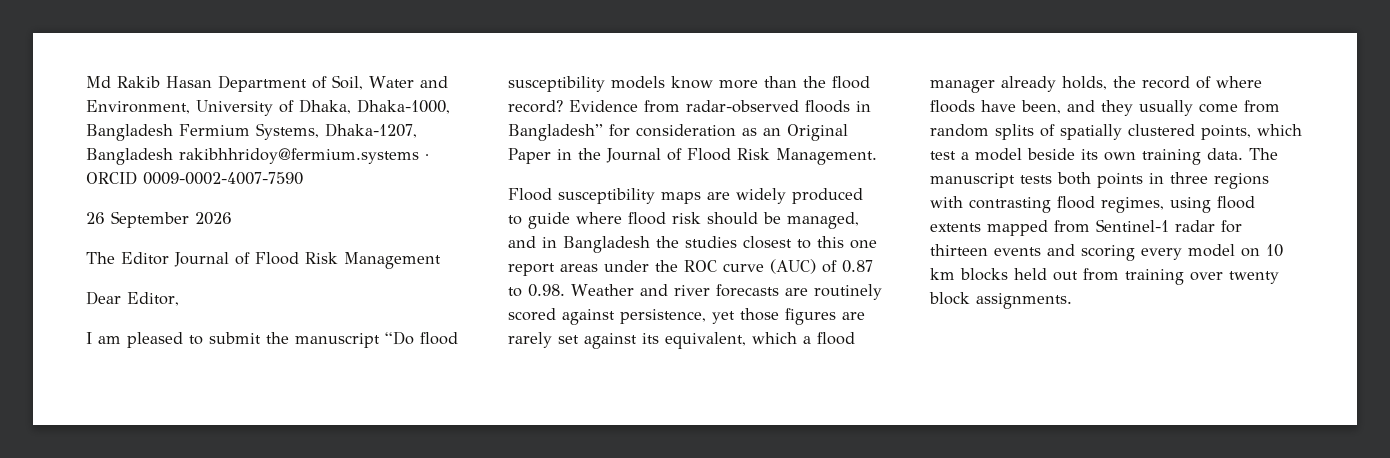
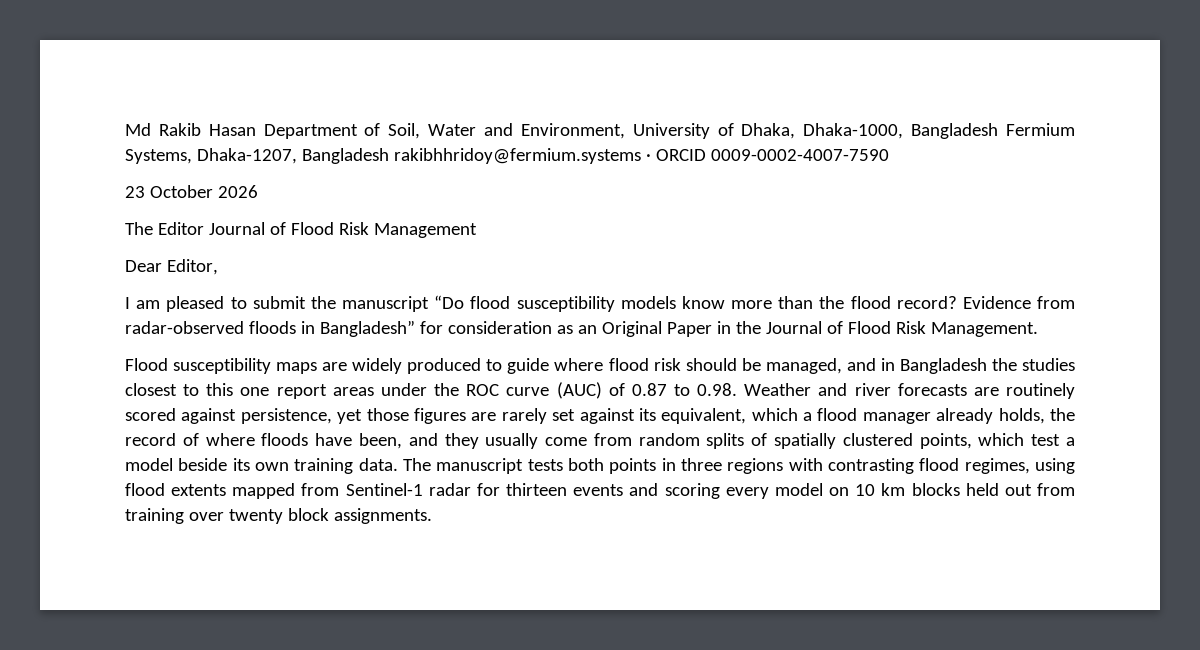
- 26 September 2026
+ 23 October 2026

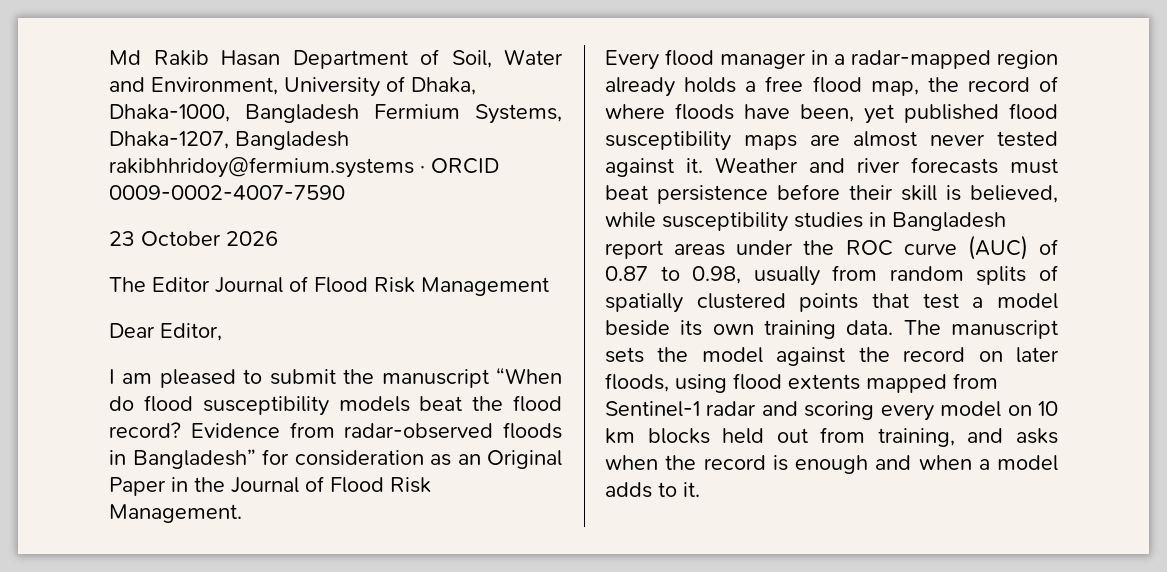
- I am pleased to submit the manuscript “Do flood susceptibility models know more than the flood record?
+ I am pleased to submit the manuscript “When do flood susceptibility models beat the flood record?
- Flood susceptibility maps are widely produced to guide where flood risk should be managed, and in Bangladesh the studies closest to this one report areas under the ROC curve (AUC) of 0.87 to 0.98. Weather and river forecasts are routinely scored against persistence, yet those figures are rarely set against its equivalent, which a flood manager already holds, the record of where floods have been, and they usually come from random splits of spatially clustered points, which test a model beside its own training data.
+ Every flood manager in a radar-mapped region already holds a free flood map, the record of where floods have been, yet published flood susceptibility maps are almost never tested against it. Weather and river forecasts must beat persistence before their skill is believed, while susceptibility studies in Bangladesh report areas under the ROC curve (AUC) of 0.87 to 0.98, usually from random splits of spatially clustered points that test a model beside its own training data.
- The manuscript tests both points in three regions with contrasting flood regimes, using flood extents mapped from Sentinel-1 radar for thirteen events and scoring every model on 10 km blocks held out from training over twenty block assignments.
+ The manuscript sets the model against the record on later floods, using flood extents mapped from Sentinel-1 radar and scoring every model on 10 km blocks held out from training, and asks when the record is enough and when a model adds to it.

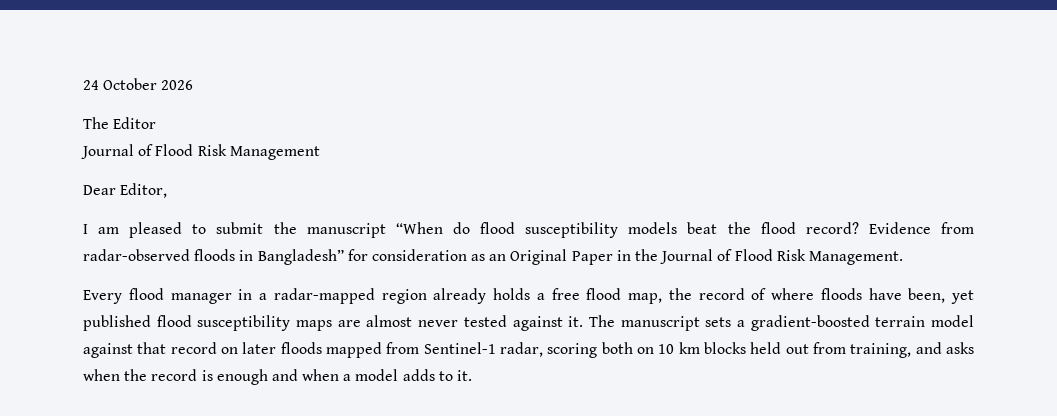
- Md Rakib Hasan Department of Soil, Water and Environment, University of Dhaka, Dhaka-1000, Bangladesh Fermium Systems, Dhaka-1207, Bangladesh rakibhhridoy@fermium.systems · ORCID 0009-0002-4007-7590
- 23 October 2026
+ 24 October 2026
- The Editor Journal of Flood Risk Management
+ The Editor
+ Journal of Flood Risk Management
- Weather and river forecasts must beat persistence before their skill is believed, while susceptibility studies in Bangladesh report areas under the ROC curve (AUC) of 0.87 to 0.98, usually from random splits of spatially clustered points that test a model beside its own training data. The manuscript sets the model against the record on later floods, using flood extents mapped from Sentinel-1 radar and scoring every model on 10 km blocks held out from training, and asks when the record is enough and when a model adds to it.
+ The manuscript sets a gradient-boosted terrain model against that record on later floods mapped from Sentinel-1 radar, scoring both on 10 km blocks held out from training, and asks when the record is enough and when a model adds to it.

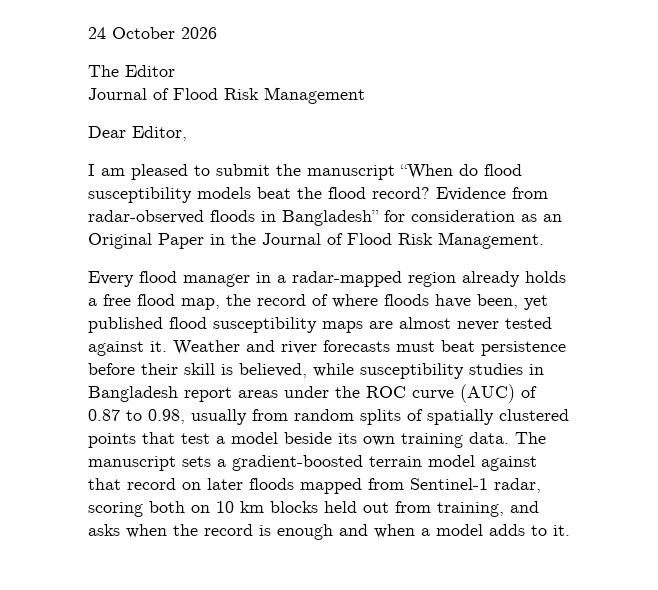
+ Weather and river forecasts must beat persistence before their skill is believed, while susceptibility studies in Bangladesh report areas under the ROC curve (AUC) of 0.87 to 0.98, usually from random splits of spatially clustered points that test a model beside its own training data.

